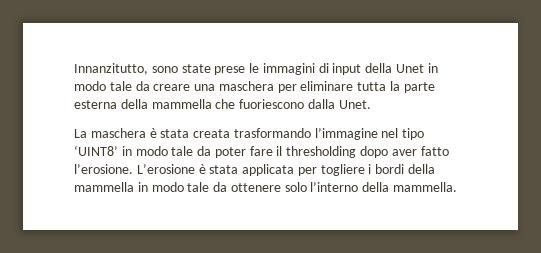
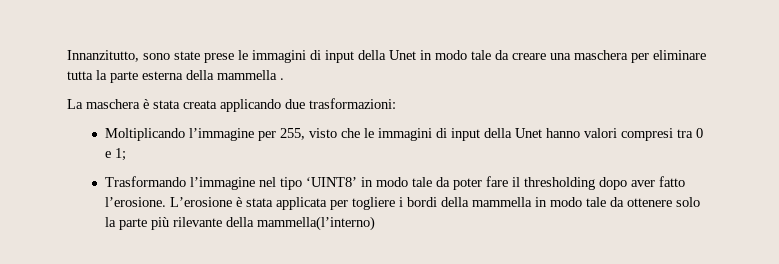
- Innanzitutto, sono state prese le immagini di input della Unet in modo tale da creare una maschera per eliminare tutta la parte esterna della mammella che fuoriescono dalla Unet.
+ Innanzitutto, sono state prese le immagini di input della Unet in modo tale da creare una maschera per eliminare tutta la parte esterna della mammella .
- La maschera è stata creata trasformando l’immagine nel tipo ‘UINT8’ in modo tale da poter fare il thresholding dopo aver fatto l’erosione.
+ La maschera è stata creata applicando due trasformazioni:
+ Moltiplicando l’immagine per 255, visto che le immagini di input della Unet hanno valori compresi tra 0 e 1;
+ Trasformando l’immagine nel tipo ‘UINT8’ in modo tale da poter fare il thresholding dopo aver fatto l’erosione.
- L’erosione è stata applicata per togliere i bordi della mammella in modo tale da ottenere solo l’interno della mammella.
+ L’erosione è stata applicata per togliere i bordi della mammella in modo tale da ottenere solo la parte più rilevante della mammella(l’interno)

